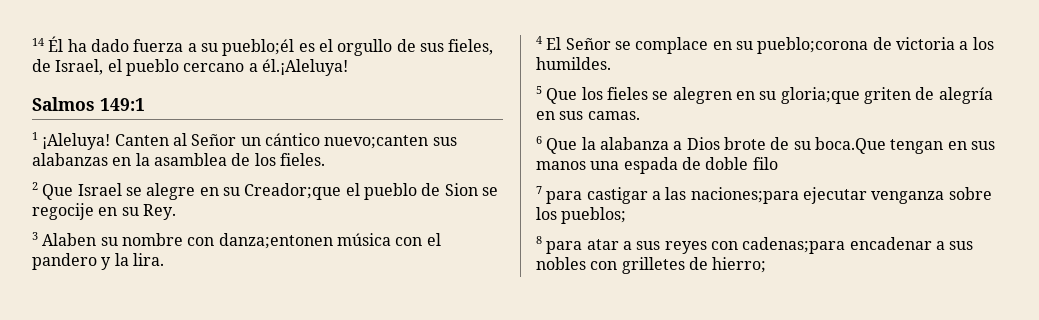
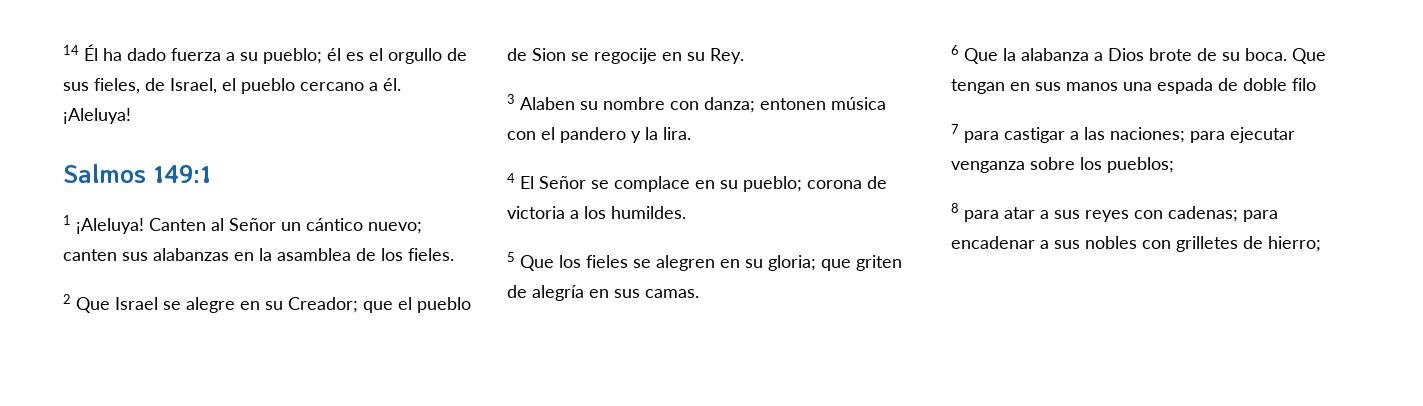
- 14 Él ha dado fuerza a su pueblo;él es el orgullo de sus fieles, de Israel, el pueblo cercano a él.¡Aleluya!
+ 14 Él ha dado fuerza a su pueblo; él es el orgullo de sus fieles, de Israel, el pueblo cercano a él. ¡Aleluya!
- Canten al Señor un cántico nuevo;canten sus alabanzas en la asamblea de los fieles.
+ Canten al Señor un cántico nuevo; canten sus alabanzas en la asamblea de los fieles.
- 2 Que Israel se alegre en su Creador;que el pueblo de Sion se regocije en su Rey.
+ 2 Que Israel se alegre en su Creador; que el pueblo de Sion se regocije en su Rey.
- 3 Alaben su nombre con danza;entonen música con el pandero y la lira.
+ 3 Alaben su nombre con danza; entonen música con el pandero y la lira.
- 4 El Señor se complace en su pueblo;corona de victoria a los humildes.
+ 4 El Señor se complace en su pueblo; corona de victoria a los humildes.
- 5 Que los fieles se alegren en su gloria;que griten de alegría en sus camas.
+ 5 Que los fieles se alegren en su gloria; que griten de alegría en sus camas.
- 6 Que la alabanza a Dios brote de su boca.Que tengan en sus manos una espada de doble filo
+ 6 Que la alabanza a Dios brote de su boca. Que tengan en sus manos una espada de doble filo
- 7 para castigar a las naciones;para ejecutar venganza sobre los pueblos;
+ 7 para castigar a las naciones; para ejecutar venganza sobre los pueblos;
- 8 para atar a sus reyes con cadenas;para encadenar a sus nobles con grilletes de hierro;
+ 8 para atar a sus reyes con cadenas; para encadenar a sus nobles con grilletes de hierro;

